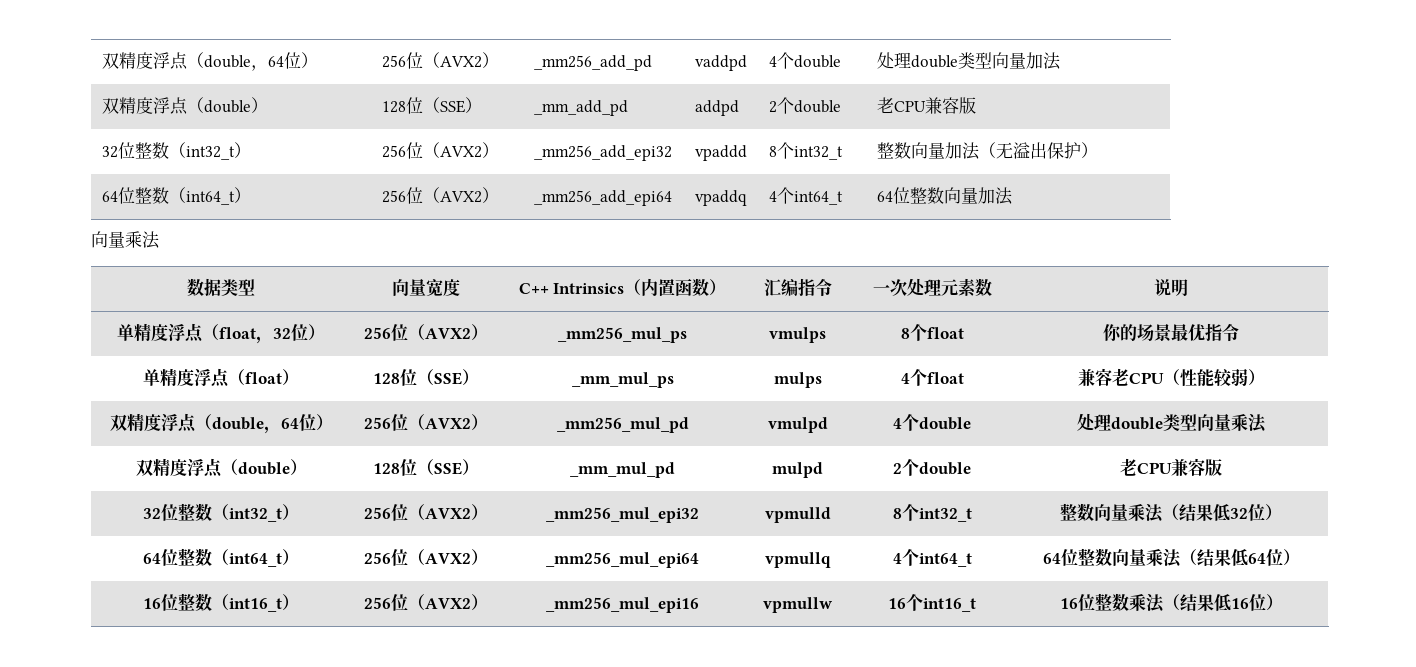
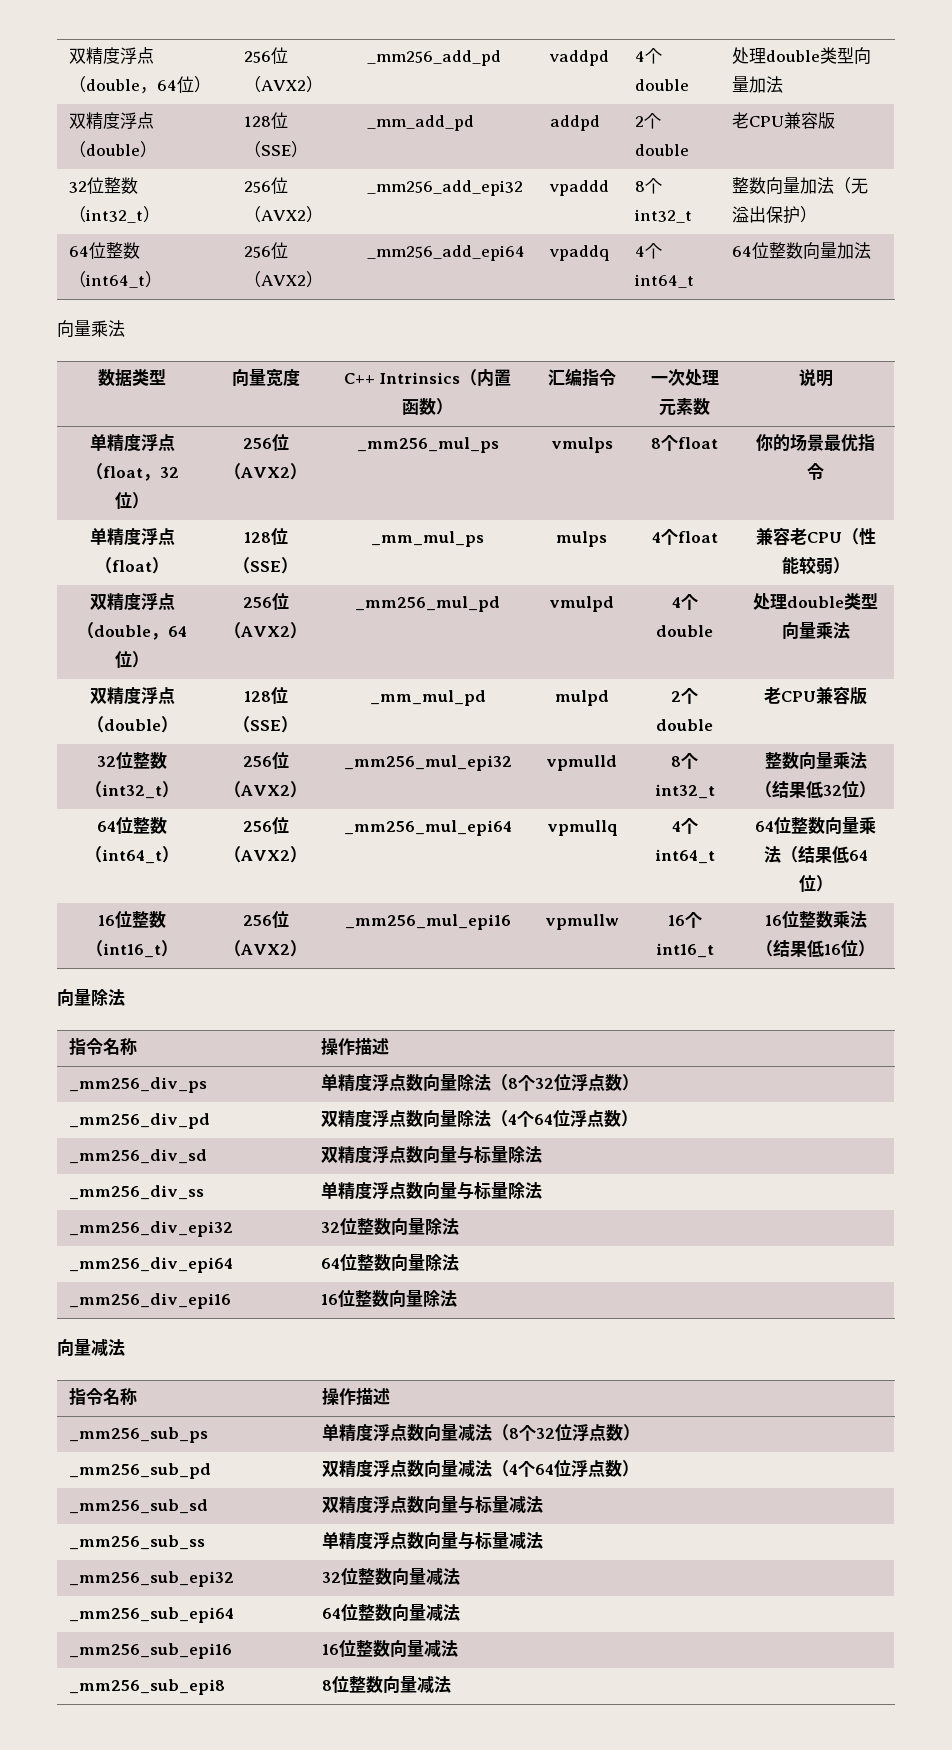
  16位整数（int16_t） | 256位（AVX2） | _mm256_mul_epi16 | vpmullw | 16个int16_t | 16位整数乘法（结果低16位）
+ 向量除法
+ 指令名称 | 操作描述
+ _mm256_div_ps | 单精度浮点数向量除法（8个32位浮点数）
+ _mm256_div_pd | 双精度浮点数向量除法（4个64位浮点数）
+ _mm256_div_sd | 双精度浮点数向量与标量除法
+ _mm256_div_ss | 单精度浮点数向量与标量除法
+ _mm256_div_epi32 | 32位整数向量除法
+ _mm256_div_epi64 | 64位整数向量除法
+ _mm256_div_epi16 | 16位整数向量除法
+ 向量减法
+ 指令名称 | 操作描述
+ _mm256_sub_ps | 单精度浮点数向量减法（8个32位浮点数）
+ _mm256_sub_pd | 双精度浮点数向量减法（4个64位浮点数）
+ _mm256_sub_sd | 双精度浮点数向量与标量减法
+ _mm256_sub_ss | 单精度浮点数向量与标量减法
+ _mm256_sub_epi32 | 32位整数向量减法
+ _mm256_sub_epi64 | 64位整数向量减法
+ _mm256_sub_epi16 | 16位整数向量减法
+ _mm256_sub_epi8 | 8位整数向量减法

